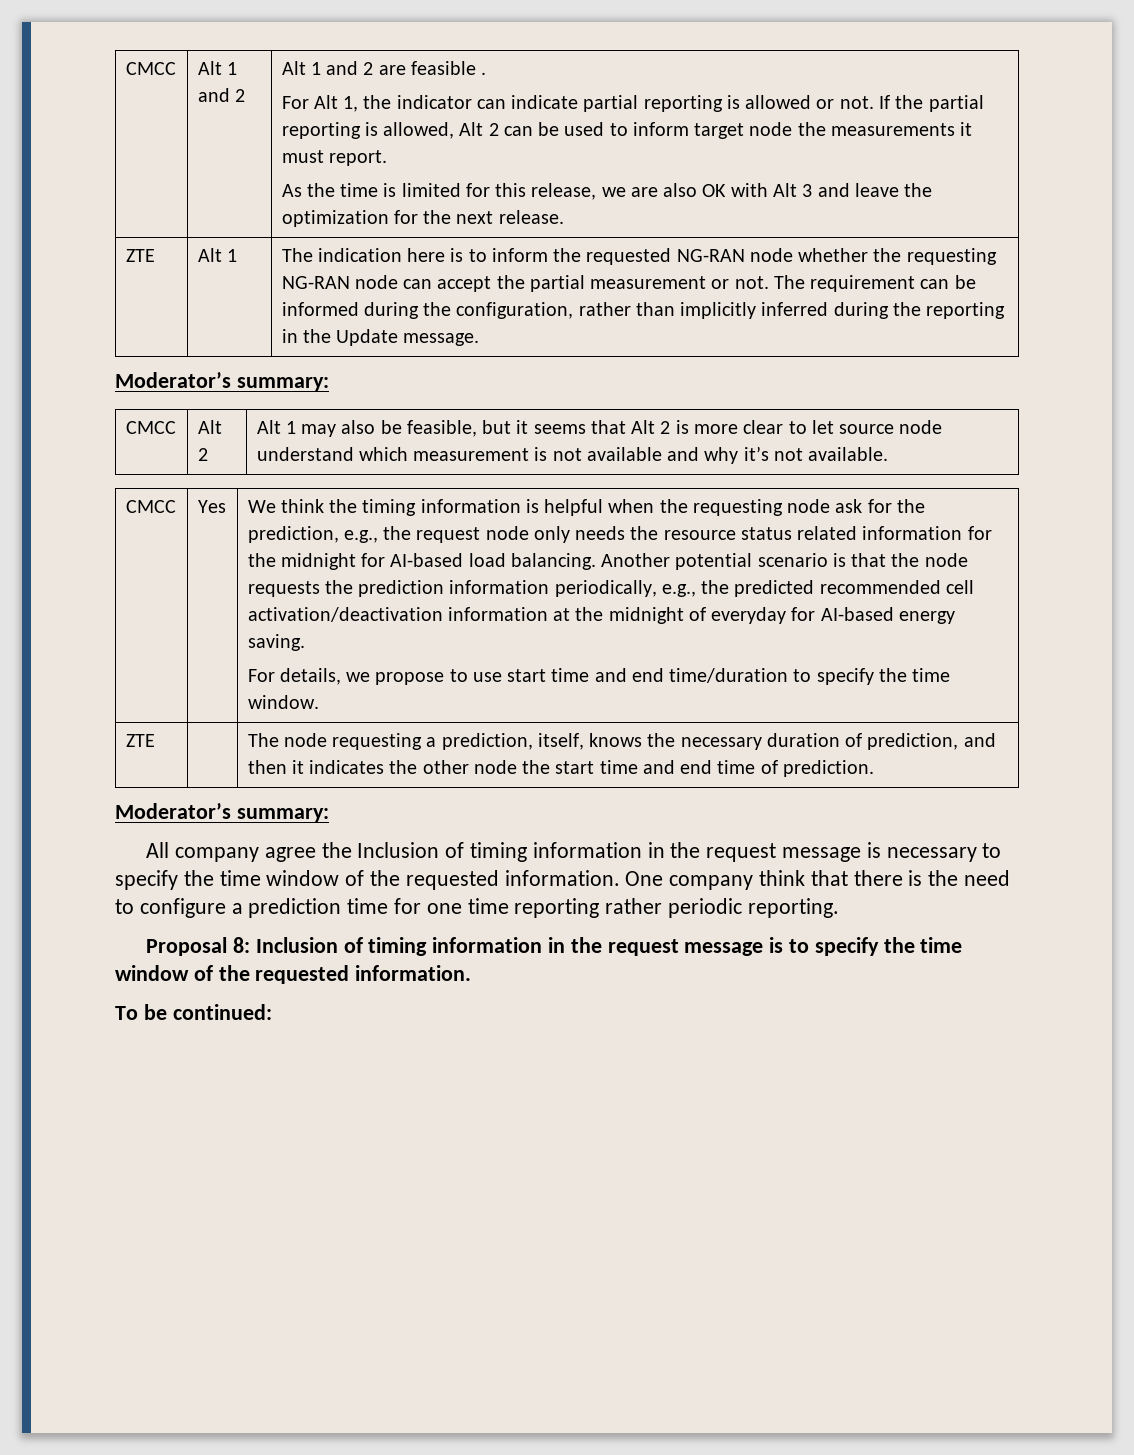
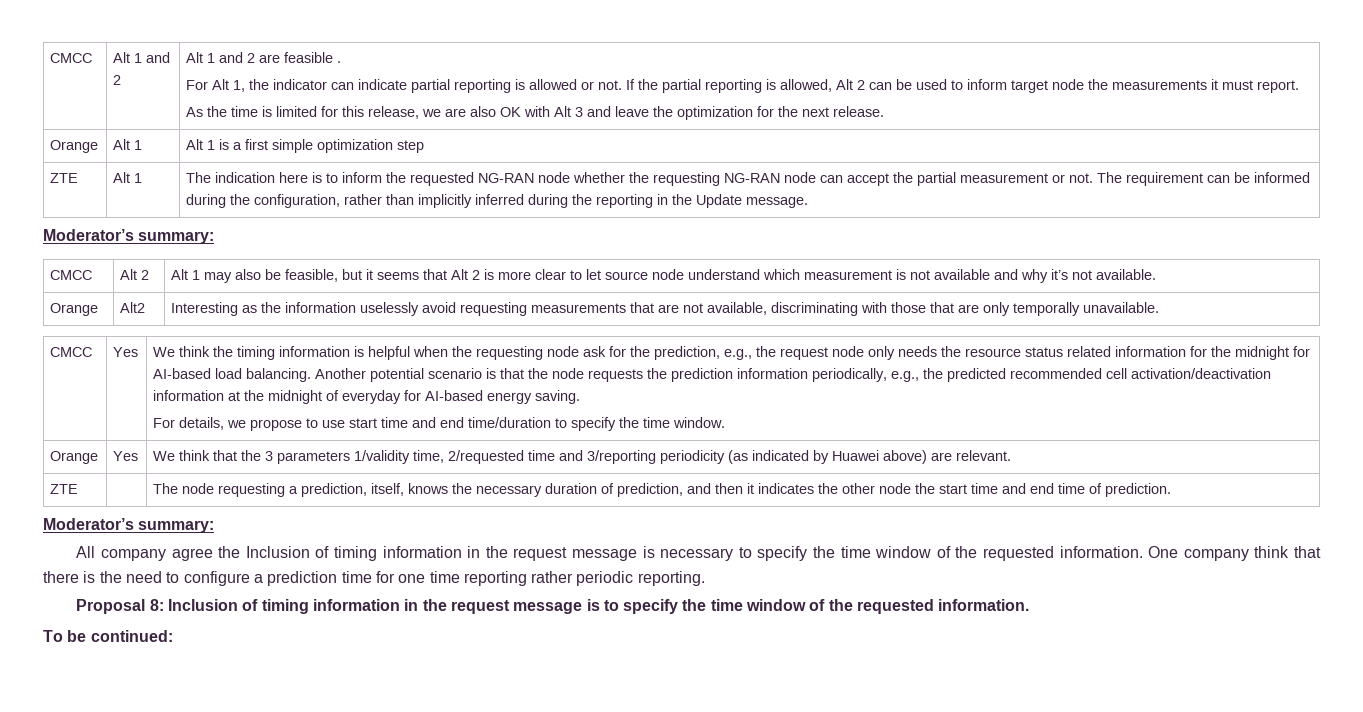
+ Orange | Alt 1 | Alt 1 is a first simple optimization step
+ Orange | Alt2 | Interesting as the information uselessly avoid requesting measurements that are not available, discriminating with those that are only temporally unavailable.
+ Orange | Yes | We think that the 3 parameters 1/validity time, 2/requested time and 3/reporting periodicity (as indicated by Huawei above) are relevant.

